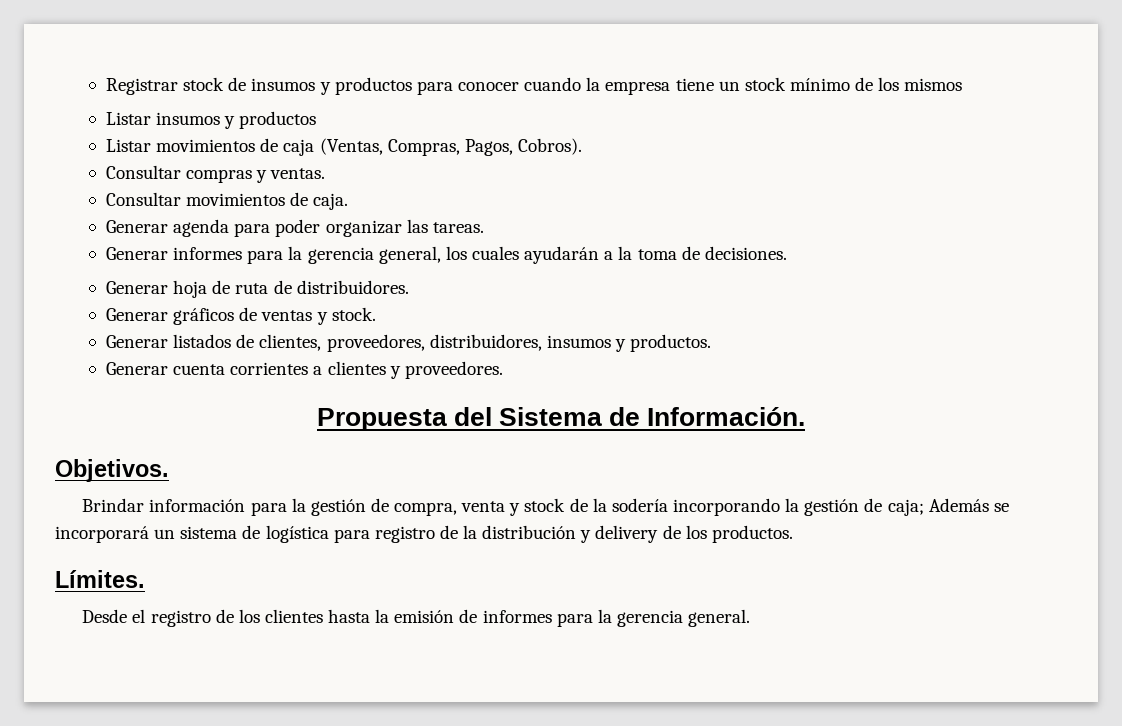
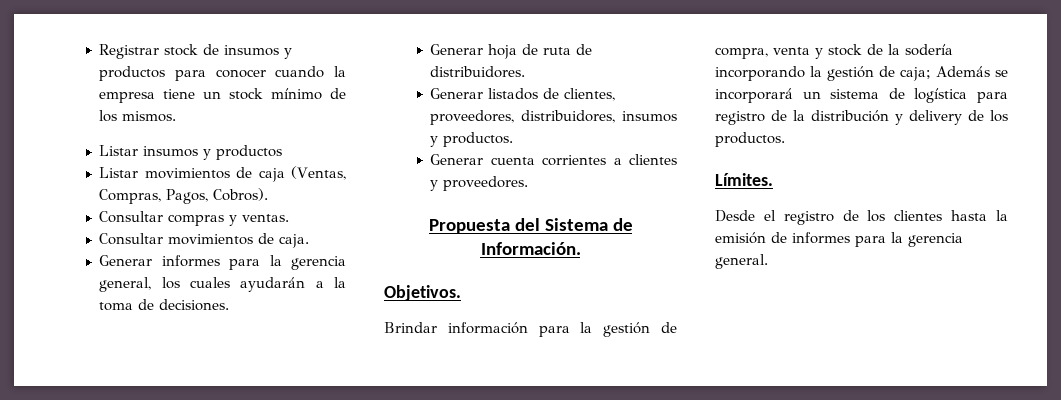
- Registrar stock de insumos y productos para conocer cuando la empresa tiene un stock mínimo de los mismos
+ Registrar stock de insumos y productos para conocer cuando la empresa tiene un stock mínimo de los mismos.
- Generar agenda para poder organizar las tareas.
- Generar gráficos de ventas y stock.

